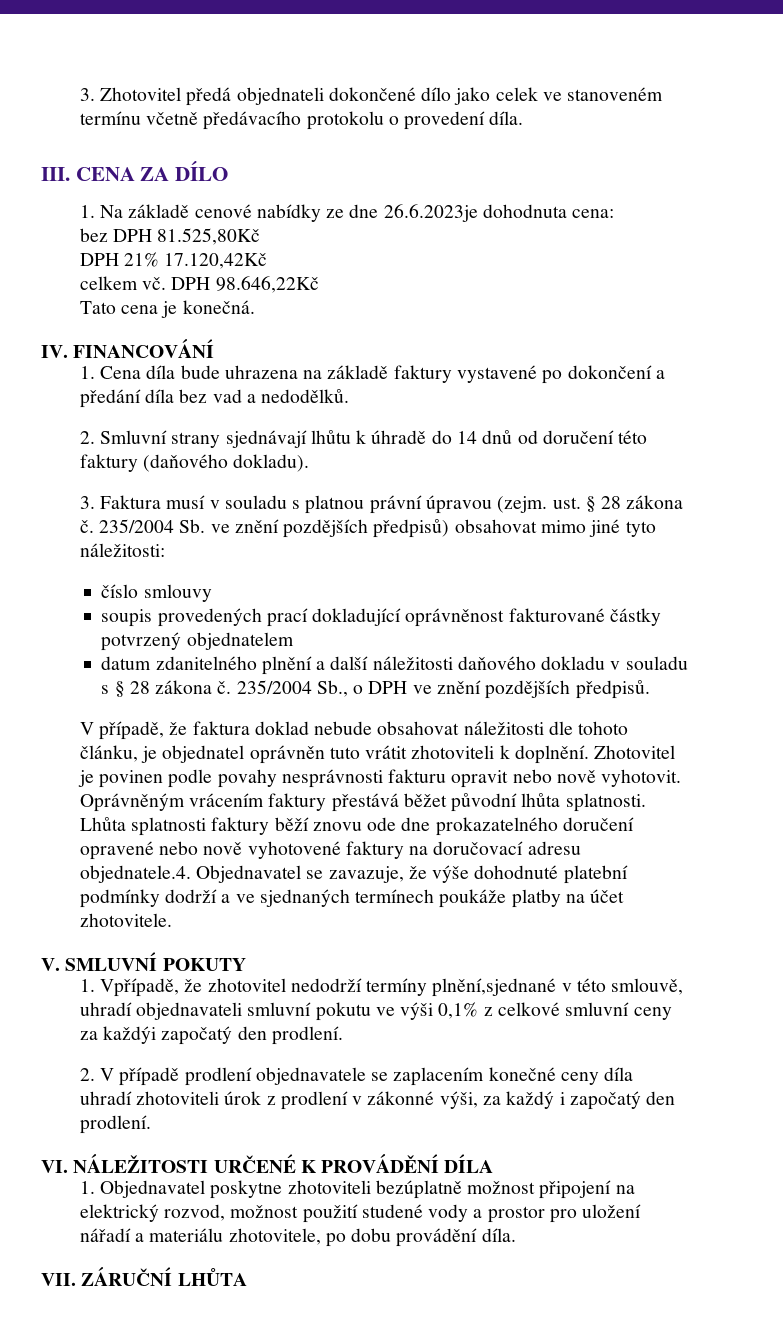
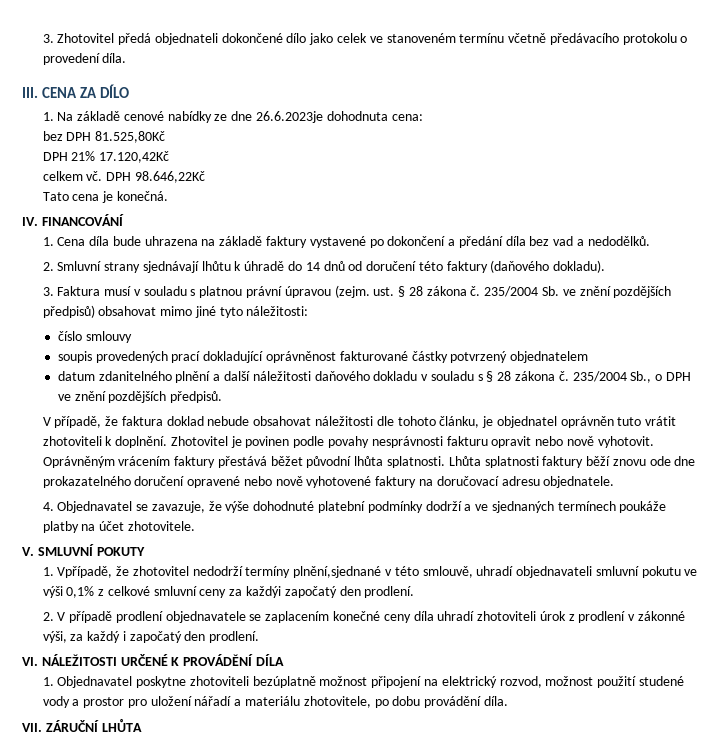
- Lhůta splatnosti faktury běží znovu ode dne prokazatelného doručení opravené nebo nově vyhotovené faktury na doručovací adresu objednatele.4. Objednavatel se zavazuje, že výše dohodnuté platební podmínky dodrží a ve sjednaných termínech poukáže platby na účet zhotovitele.
+ Lhůta splatnosti faktury běží znovu ode dne prokazatelného doručení opravené nebo nově vyhotovené faktury na doručovací adresu objednatele.
+ 4. Objednavatel se zavazuje, že výše dohodnuté platební podmínky dodrží a ve sjednaných termínech poukáže platby na účet zhotovitele.

